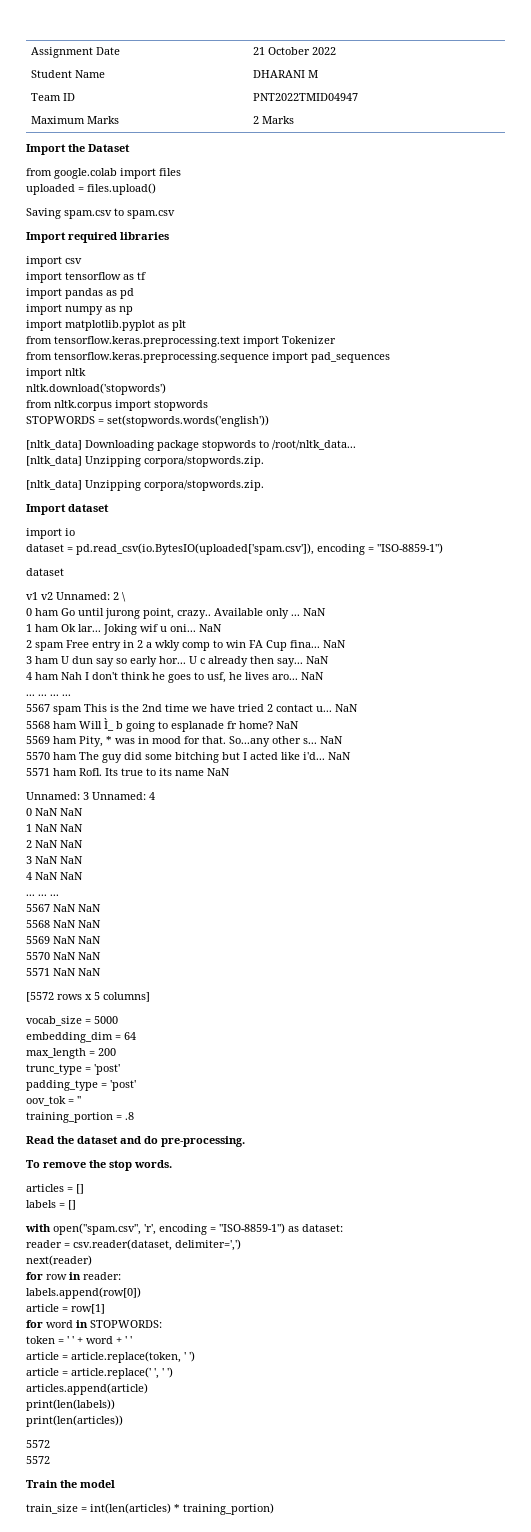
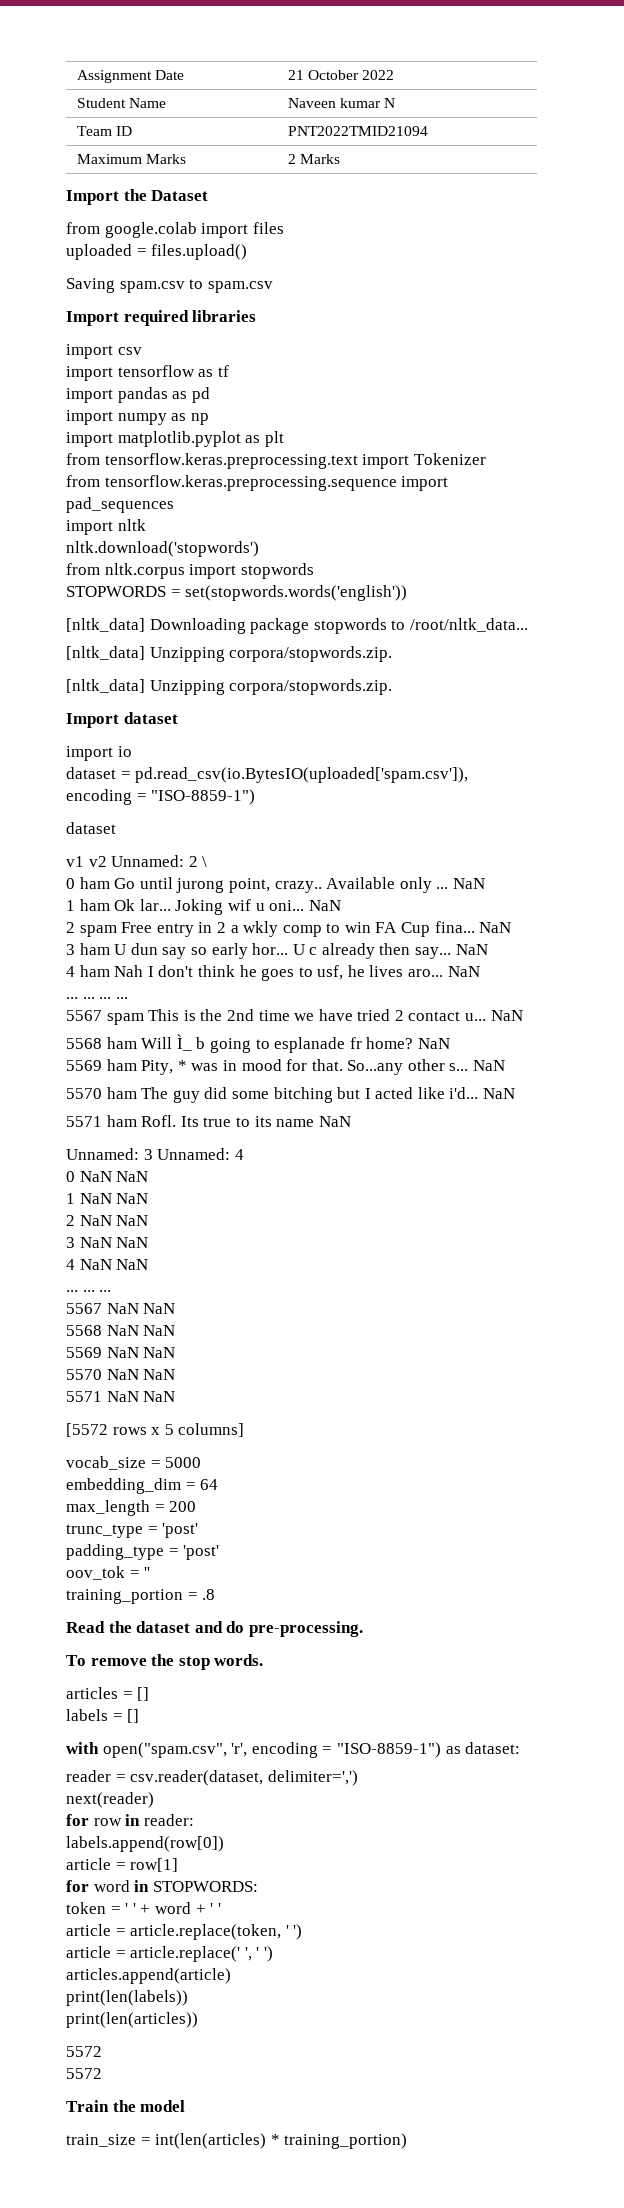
- Student Name | DHARANI M
+ Student Name | Naveen kumar N
- Team ID | PNT2022TMID04947
+ Team ID | PNT2022TMID21094

